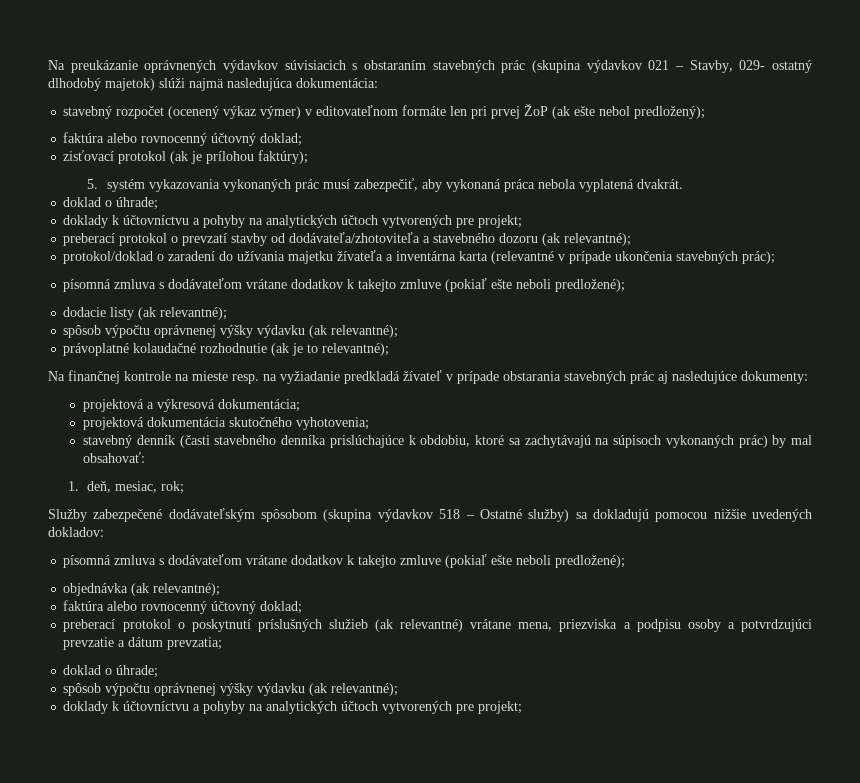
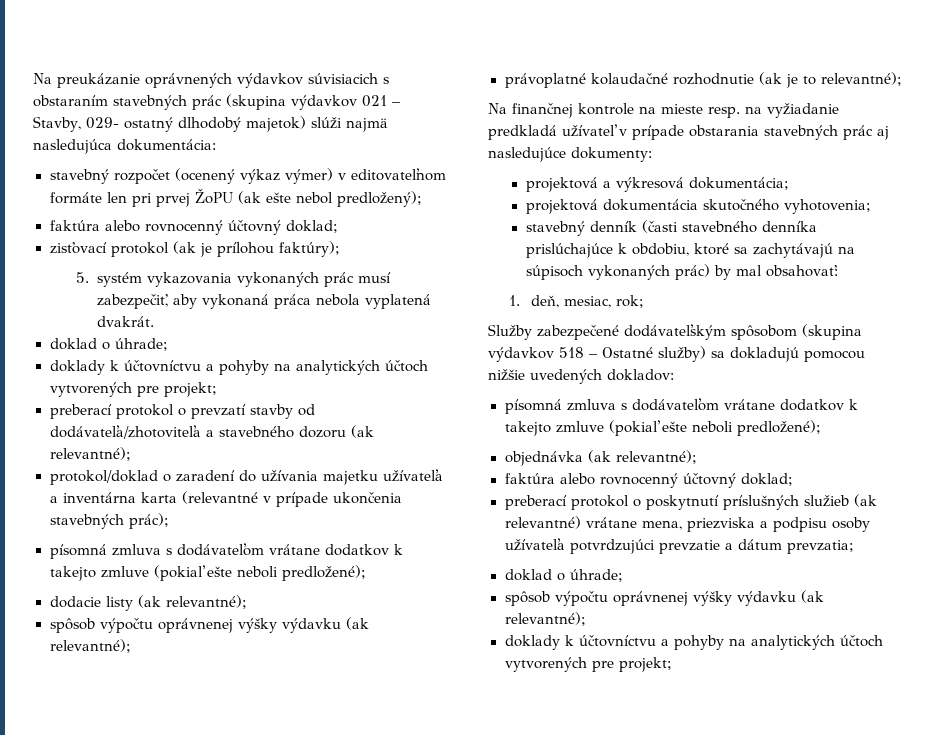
- stavebný rozpočet (ocenený výkaz výmer) v editovateľnom formáte len pri prvej ŽoP (ak ešte nebol predložený);
+ stavebný rozpočet (ocenený výkaz výmer) v editovateľnom formáte len pri prvej ŽoPU (ak ešte nebol predložený);
- protokol/doklad o zaradení do užívania majetku žívateľa a inventárna karta (relevantné v prípade ukončenia stavebných prác);
+ protokol/doklad o zaradení do užívania majetku užívateľa a inventárna karta (relevantné v prípade ukončenia stavebných prác);
- Na finančnej kontrole na mieste resp. na vyžiadanie predkladá žívateľ v prípade obstarania stavebných prác aj nasledujúce dokumenty:
+ Na finančnej kontrole na mieste resp. na vyžiadanie predkladá užívateľ v prípade obstarania stavebných prác aj nasledujúce dokumenty:
- preberací protokol o poskytnutí príslušných služieb (ak relevantné) vrátane mena, priezviska a podpisu osoby a potvrdzujúci prevzatie a dátum prevzatia;
+ preberací protokol o poskytnutí príslušných služieb (ak relevantné) vrátane mena, priezviska a podpisu osoby užívateľa potvrdzujúci prevzatie a dátum prevzatia;

